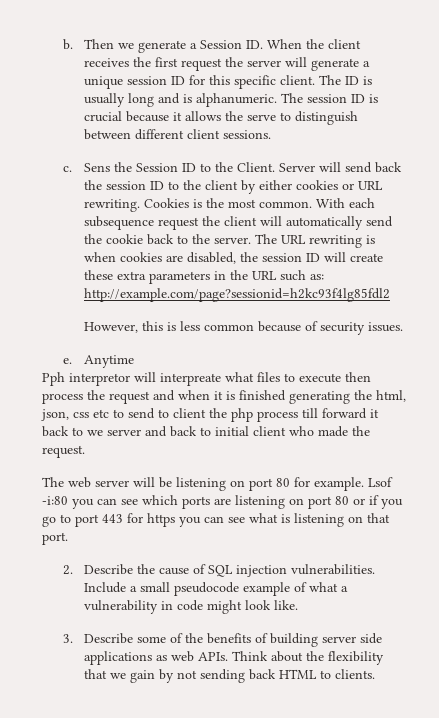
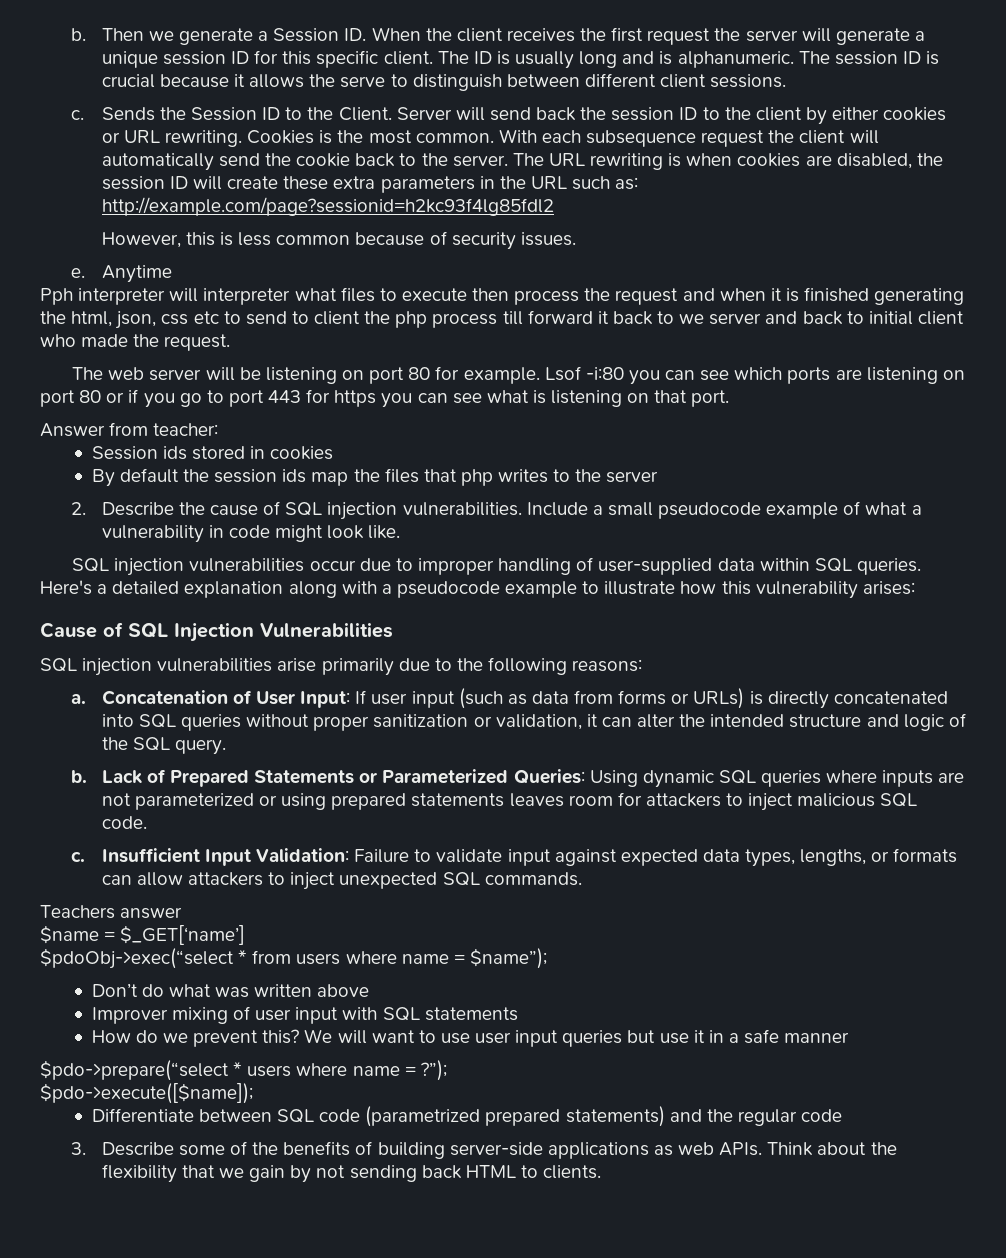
- Sens the Session ID to the Client.
+ Sends the Session ID to the Client.
- Pph interpretor will interpreate what files to execute then process the request and when it is finished generating the html, json, css etc to send to client the php process till forward it back to we server and back to initial client who made the request.
+ Pph interpreter will interpreter what files to execute then process the request and when it is finished generating the html, json, css etc to send to client the php process till forward it back to we server and back to initial client who made the request.
+ Answer from teacher:
+ Session ids stored in cookies
+ By default the session ids map the files that php writes to the server
+ SQL injection vulnerabilities occur due to improper handling of user-supplied data within SQL queries. Here's a detailed explanation along with a pseudocode example to illustrate how this vulnerability arises:
+ Cause of SQL Injection Vulnerabilities
+ SQL injection vulnerabilities arise primarily due to the following reasons:
+ a. Concatenation of User Input: If user input (such as data from forms or URLs) is directly concatenated into SQL queries without proper sanitization or validation, it can alter the intended structure and logic of the SQL query.
+ b. Lack of Prepared Statements or Parameterized Queries: Using dynamic SQL queries where inputs are not parameterized or using prepared statements leaves room for attackers to inject malicious SQL code.
+ c. Insufficient Input Validation: Failure to validate input against expected data types, lengths, or formats can allow attackers to inject unexpected SQL commands.
+ Teachers answer
+ $name = $_GET[‘name’]
+ $pdoObj->exec(“select * from users where name = $name”);
+ Don’t do what was written above
+ Improver mixing of user input with SQL statements
+ How do we prevent this? We will want to use user input queries but use it in a safe manner
+ $pdo->prepare(“select * users where name = ?”);
+ $pdo->execute([$name]);
+ Differentiate between SQL code (parametrized prepared statements) and the regular code
- 3. Describe some of the benefits of building server side applications as web APIs.
+ 3. Describe some of the benefits of building server-side applications as web APIs.

